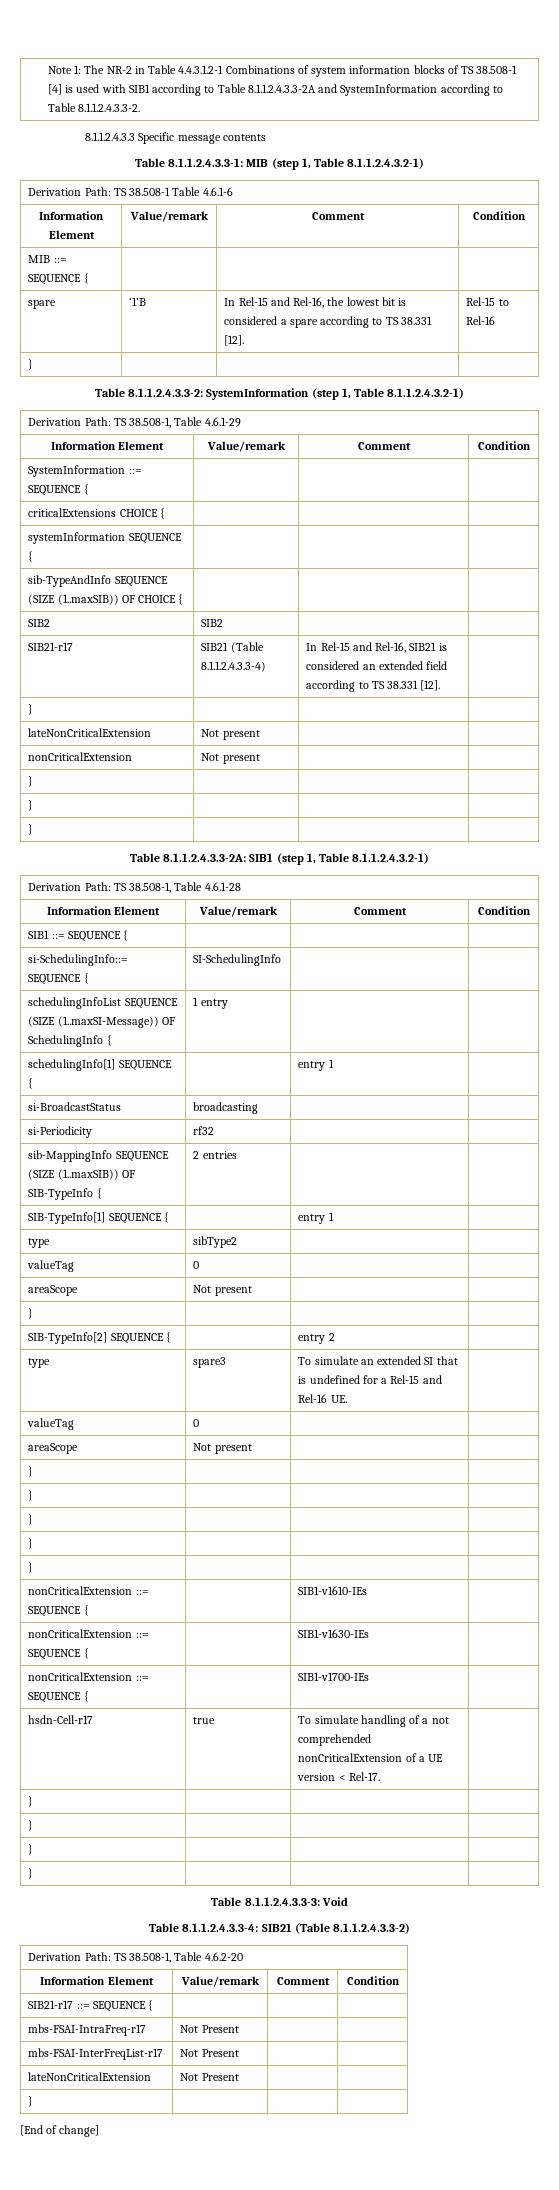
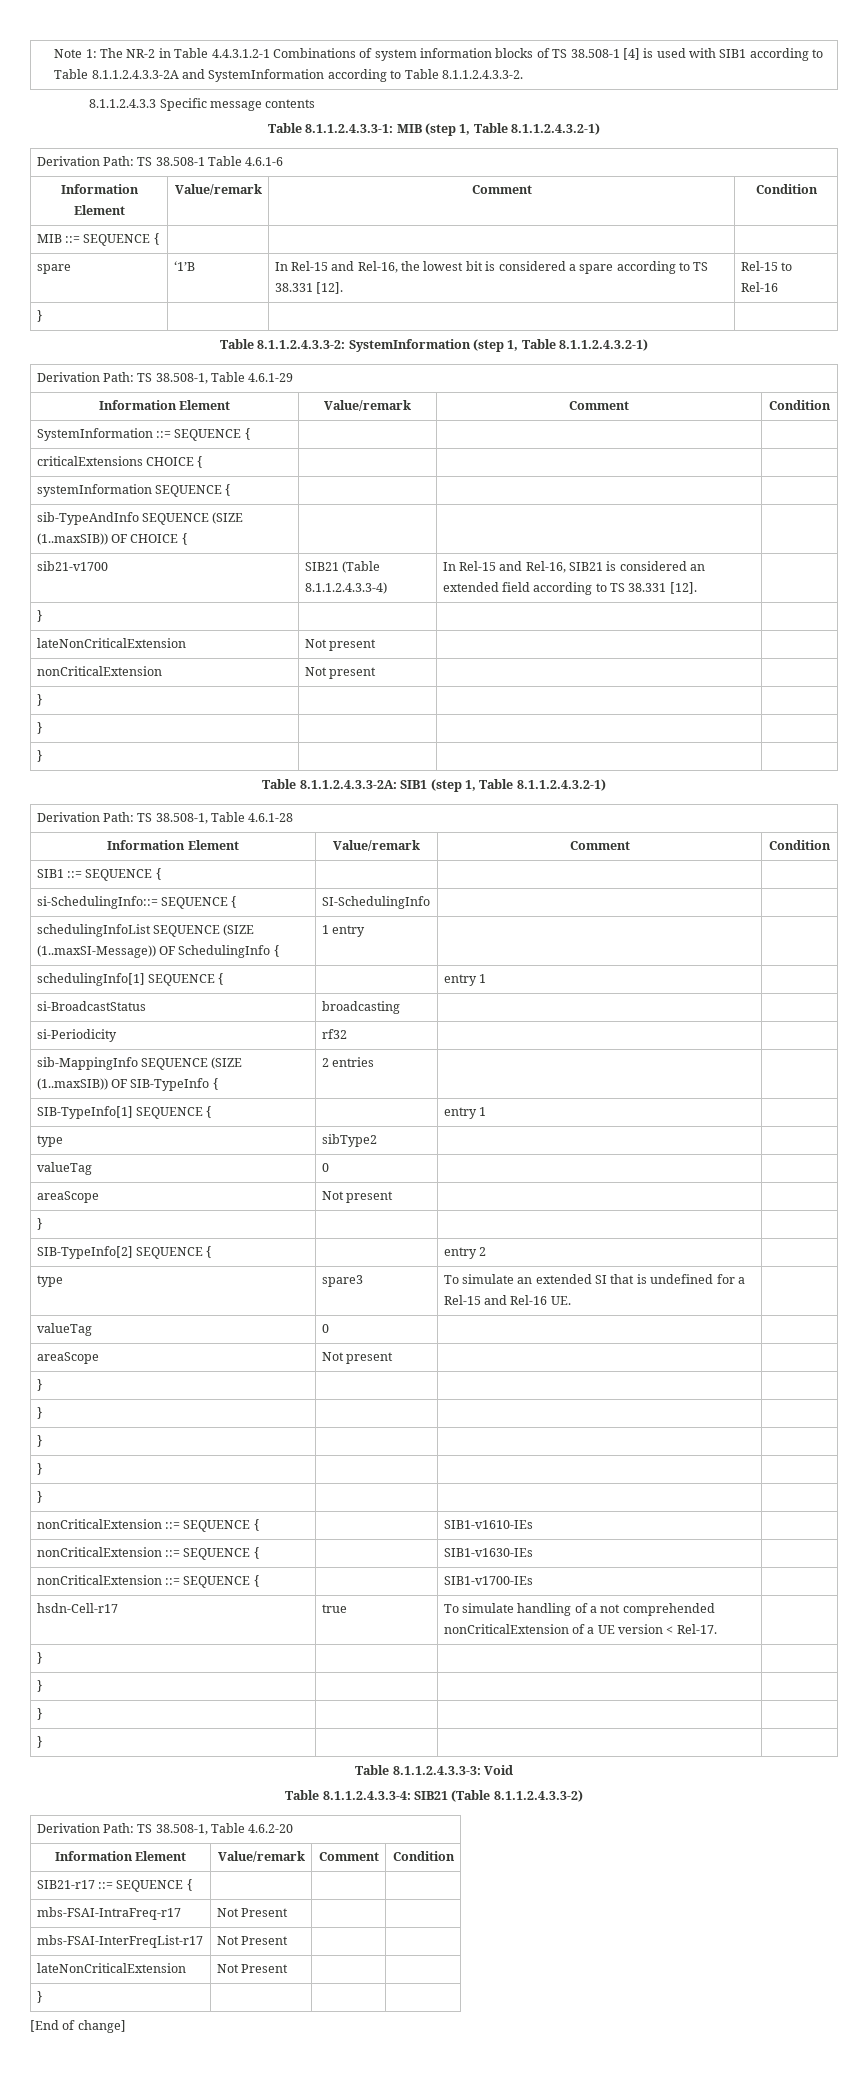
- SIB2 | SIB2 | |
- SIB21-r17 | SIB21 (Table 8.1.1.2.4.3.3-4) | In Rel-15 and Rel-16, SIB21 is considered an extended field according to TS 38.331 [12]. |
+ sib21-v1700 | SIB21 (Table 8.1.1.2.4.3.3-4) | In Rel-15 and Rel-16, SIB21 is considered an extended field according to TS 38.331 [12]. |

